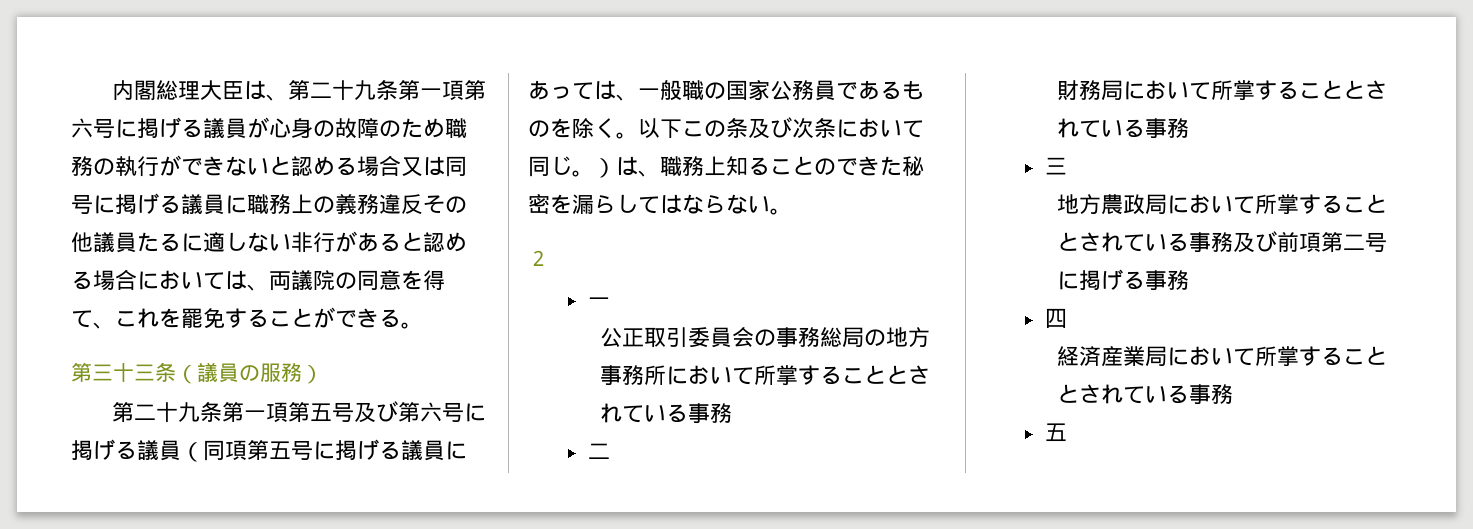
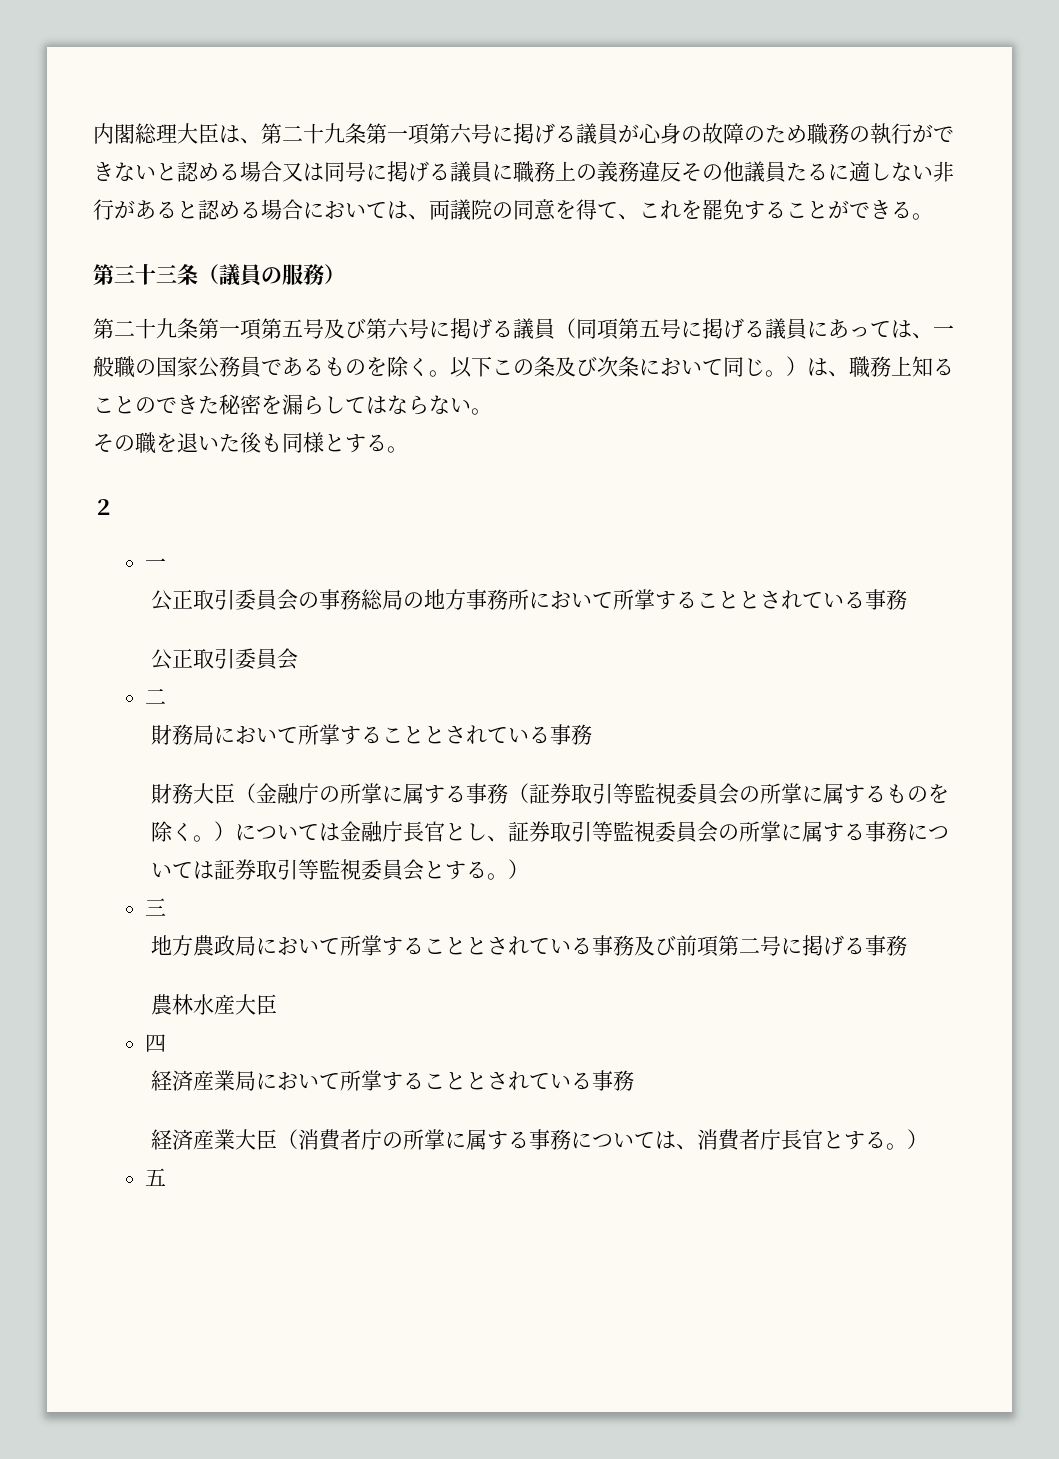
+ その職を退いた後も同様とする。
  公正取引委員会の事務総局の地方事務所において所掌することとされている事務
+ 公正取引委員会
+ 財務大臣（金融庁の所掌に属する事務（証券取引等監視委員会の所掌に属するものを除く。）については金融庁長官とし、証券取引等監視委員会の所掌に属する事務については証券取引等監視委員会とする。）
+ 農林水産大臣
+ 経済産業大臣（消費者庁の所掌に属する事務については、消費者庁長官とする。）

